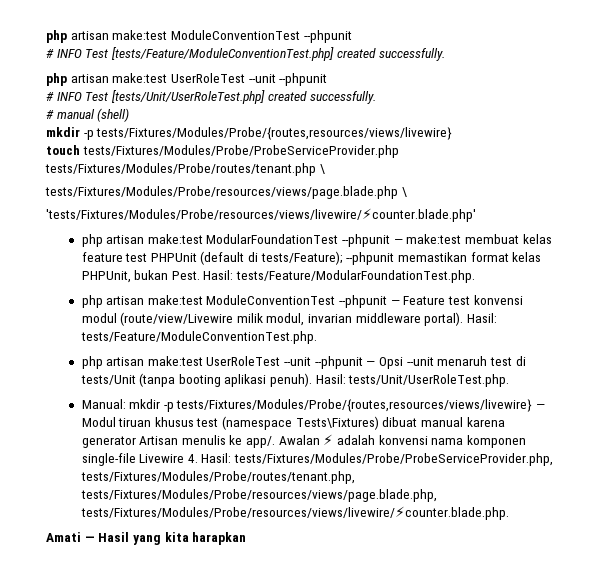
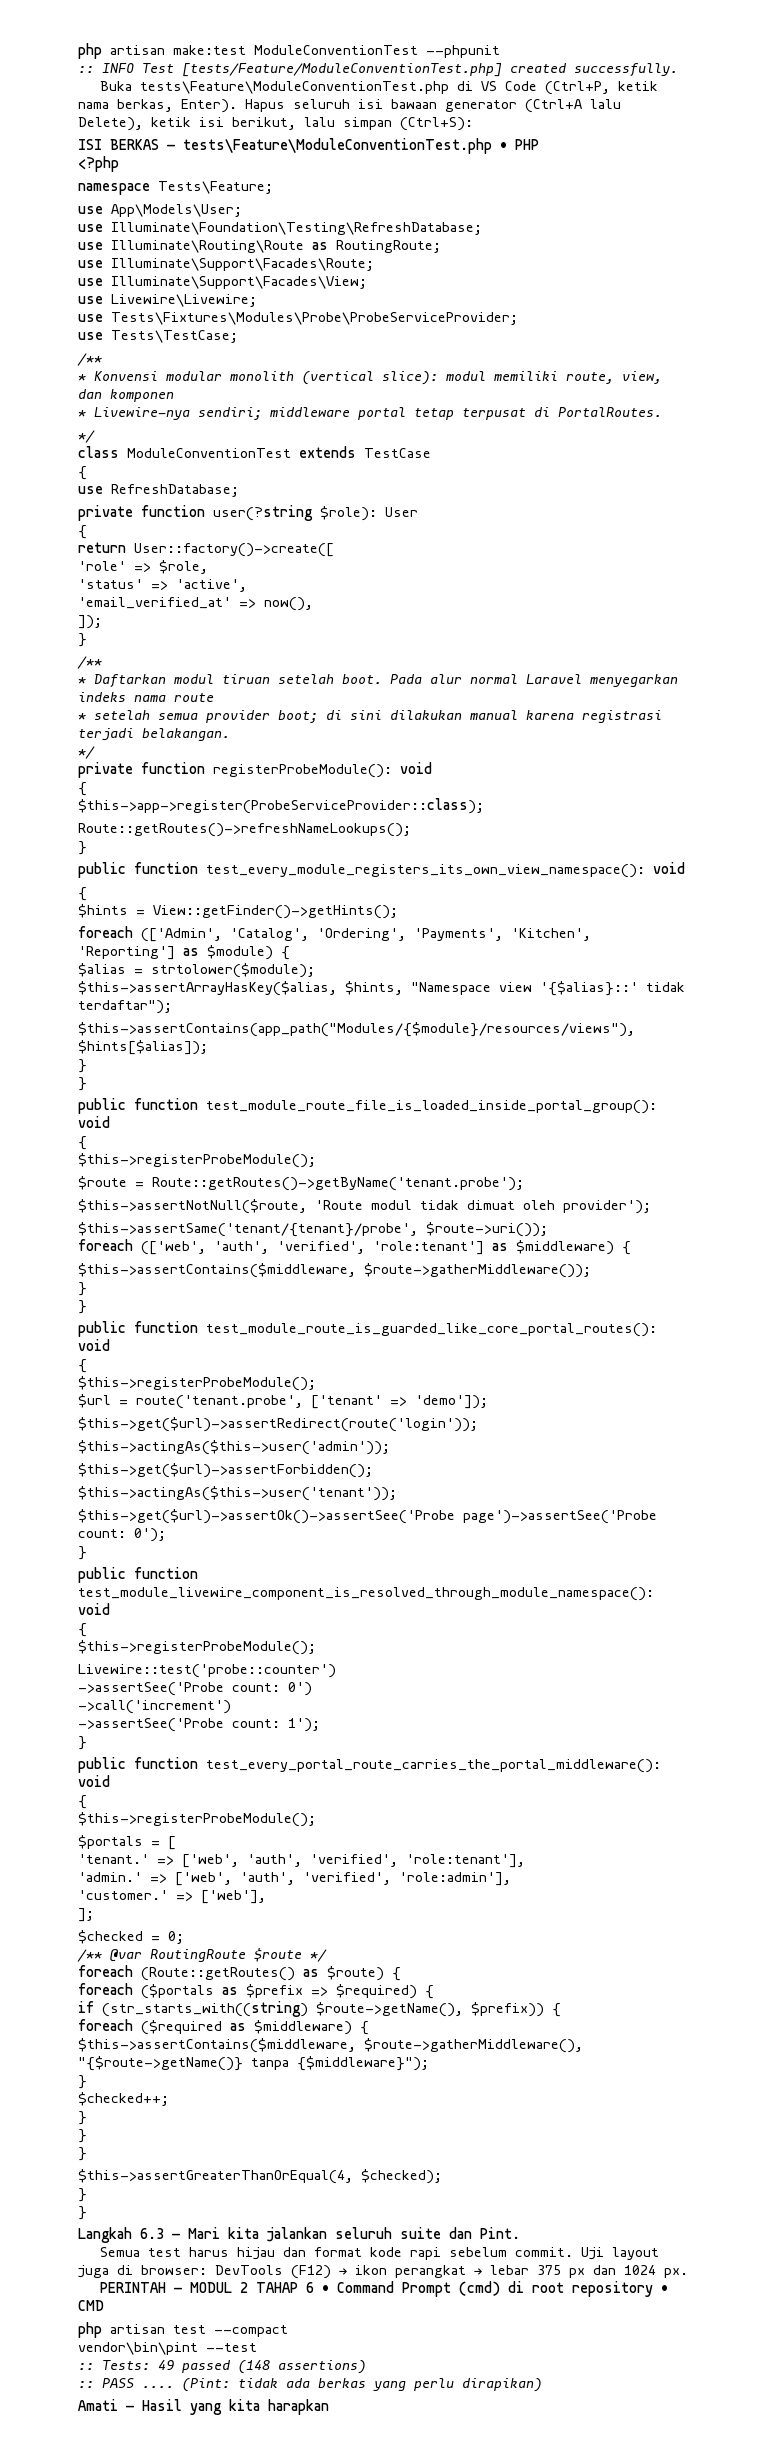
- # INFO Test [tests/Feature/ModuleConventionTest.php] created successfully.
- php artisan make:test UserRoleTest --unit --phpunit
- # INFO Test [tests/Unit/UserRoleTest.php] created successfully.
- # manual (shell)
- mkdir -p tests/Fixtures/Modules/Probe/{routes,resources/views/livewire}
- touch tests/Fixtures/Modules/Probe/ProbeServiceProvider.php tests/Fixtures/Modules/Probe/routes/tenant.php \
- tests/Fixtures/Modules/Probe/resources/views/page.blade.php \
- 'tests/Fixtures/Modules/Probe/resources/views/livewire/⚡counter.blade.php'
- php artisan make:test ModularFoundationTest --phpunit — make:test membuat kelas feature test PHPUnit (default di tests/Feature); --phpunit memastikan format kelas PHPUnit, bukan Pest. Hasil: tests/Feature/ModularFoundationTest.php.
- php artisan make:test ModuleConventionTest --phpunit — Feature test konvensi modul (route/view/Livewire milik modul, invarian middleware portal). Hasil: tests/Feature/ModuleConventionTest.php.
- php artisan make:test UserRoleTest --unit --phpunit — Opsi --unit menaruh test di tests/Unit (tanpa booting aplikasi penuh). Hasil: tests/Unit/UserRoleTest.php.
- Manual: mkdir -p tests/Fixtures/Modules/Probe/{routes,resources/views/livewire} — Modul tiruan khusus test (namespace Tests\Fixtures) dibuat manual karena generator Artisan menulis ke app/. Awalan ⚡ adalah konvensi nama komponen single-file Livewire 4. Hasil: tests/Fixtures/Modules/Probe/ProbeServiceProvider.php, tests/Fixtures/Modules/Probe/routes/tenant.php, tests/Fixtures/Modules/Probe/resources/views/page.blade.php, tests/Fixtures/Modules/Probe/resources/views/livewire/⚡counter.blade.php.
+ :: INFO Test [tests/Feature/ModuleConventionTest.php] created successfully.
+ Buka tests\Feature\ModuleConventionTest.php di VS Code (Ctrl+P, ketik nama berkas, Enter). Hapus seluruh isi bawaan generator (Ctrl+A lalu Delete), ketik isi berikut, lalu simpan (Ctrl+S):
+ ISI BERKAS — tests\Feature\ModuleConventionTest.php • PHP
+ <?php
+ namespace Tests\Feature;
+ use App\Models\User;
+ use Illuminate\Foundation\Testing\RefreshDatabase;
+ use Illuminate\Routing\Route as RoutingRoute;
+ use Illuminate\Support\Facades\Route;
+ use Illuminate\Support\Facades\View;
+ use Livewire\Livewire;
+ use Tests\Fixtures\Modules\Probe\ProbeServiceProvider;
+ use Tests\TestCase;
+ /**
+ * Konvensi modular monolith (vertical slice): modul memiliki route, view, dan komponen
+ * Livewire-nya sendiri; middleware portal tetap terpusat di PortalRoutes.
+ */
+ class ModuleConventionTest extends TestCase
+ {
+ use RefreshDatabase;
+ private function user(?string $role): User
+ {
+ return User::factory()->create([
+ 'role' => $role,
+ 'status' => 'active',
+ 'email_verified_at' => now(),
+ ]);
+ }
+ /**
+ * Daftarkan modul tiruan setelah boot. Pada alur normal Laravel menyegarkan indeks nama route
+ * setelah semua provider boot; di sini dilakukan manual karena registrasi terjadi belakangan.
+ */
+ private function registerProbeModule(): void
+ {
+ $this->app->register(ProbeServiceProvider::class);
+ Route::getRoutes()->refreshNameLookups();
+ }
+ public function test_every_module_registers_its_own_view_namespace(): void
+ {
+ $hints = View::getFinder()->getHints();
+ foreach (['Admin', 'Catalog', 'Ordering', 'Payments', 'Kitchen', 'Reporting'] as $module) {
+ $alias = strtolower($module);
+ $this->assertArrayHasKey($alias, $hints, "Namespace view '{$alias}::' tidak terdaftar");
+ $this->assertContains(app_path("Modules/{$module}/resources/views"), $hints[$alias]);
+ }
+ }
+ public function test_module_route_file_is_loaded_inside_portal_group(): void
+ {
+ $this->registerProbeModule();
+ $route = Route::getRoutes()->getByName('tenant.probe');
+ $this->assertNotNull($route, 'Route modul tidak dimuat oleh provider');
+ $this->assertSame('tenant/{tenant}/probe', $route->uri());
+ foreach (['web', 'auth', 'verified', 'role:tenant'] as $middleware) {
+ $this->assertContains($middleware, $route->gatherMiddleware());
+ }
+ }
+ public function test_module_route_is_guarded_like_core_portal_routes(): void
+ {
+ $this->registerProbeModule();
+ $url = route('tenant.probe', ['tenant' => 'demo']);
+ $this->get($url)->assertRedirect(route('login'));
+ $this->actingAs($this->user('admin'));
+ $this->get($url)->assertForbidden();
+ $this->actingAs($this->user('tenant'));
+ $this->get($url)->assertOk()->assertSee('Probe page')->assertSee('Probe count: 0');
+ }
+ public function test_module_livewire_component_is_resolved_through_module_namespace(): void
+ {
+ $this->registerProbeModule();
+ Livewire::test('probe::counter')
+ ->assertSee('Probe count: 0')
+ ->call('increment')
+ ->assertSee('Probe count: 1');
+ }
+ public function test_every_portal_route_carries_the_portal_middleware(): void
+ {
+ $this->registerProbeModule();
+ $portals = [
+ 'tenant.' => ['web', 'auth', 'verified', 'role:tenant'],
+ 'admin.' => ['web', 'auth', 'verified', 'role:admin'],
+ 'customer.' => ['web'],
+ ];
+ $checked = 0;
+ /** @var RoutingRoute $route */
+ foreach (Route::getRoutes() as $route) {
+ foreach ($portals as $prefix => $required) {
+ if (str_starts_with((string) $route->getName(), $prefix)) {
+ foreach ($required as $middleware) {
+ $this->assertContains($middleware, $route->gatherMiddleware(), "{$route->getName()} tanpa {$middleware}");
+ }
+ $checked++;
+ }
+ }
+ }
+ $this->assertGreaterThanOrEqual(4, $checked);
+ }
+ }
+ Langkah 6.3 — Mari kita jalankan seluruh suite dan Pint.
+ Semua test harus hijau dan format kode rapi sebelum commit. Uji layout juga di browser: DevTools (F12) → ikon perangkat → lebar 375 px dan 1024 px.
+ PERINTAH — MODUL 2 TAHAP 6 • Command Prompt (cmd) di root repository • CMD
+ php artisan test --compact
+ vendor\bin\pint --test
+ :: Tests: 49 passed (148 assertions)
+ :: PASS .... (Pint: tidak ada berkas yang perlu dirapikan)

